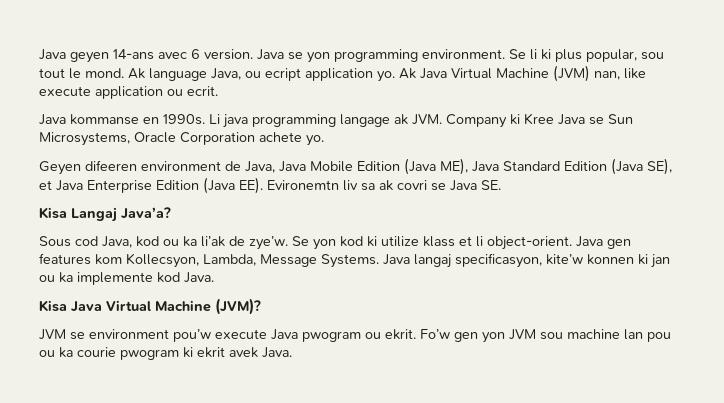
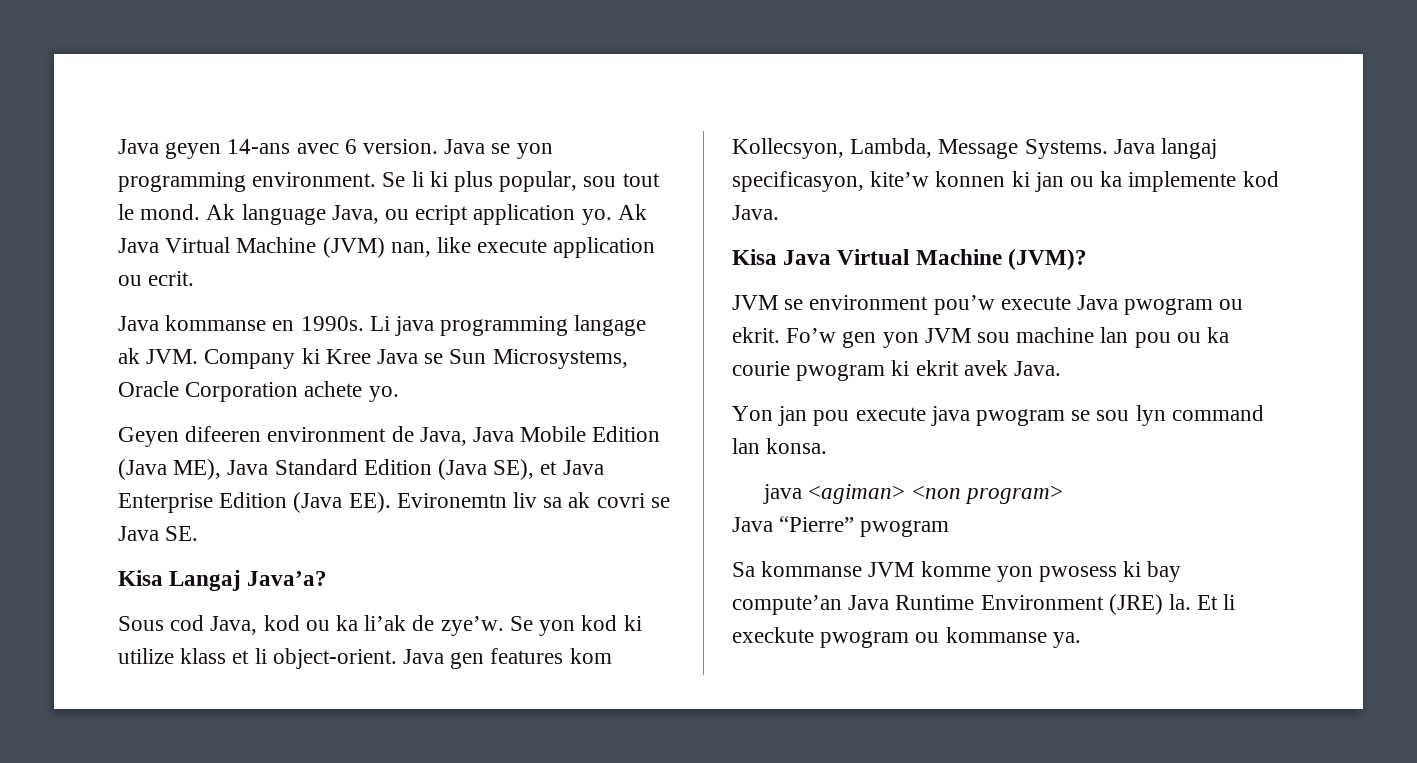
+ Yon jan pou execute java pwogram se sou lyn command lan konsa.
+ java <agiman> <non program>
+ Java “Pierre” pwogram
+ Sa kommanse JVM komme yon pwosess ki bay compute’an Java Runtime Environment (JRE) la. Et li execkute pwogram ou kommanse ya.

